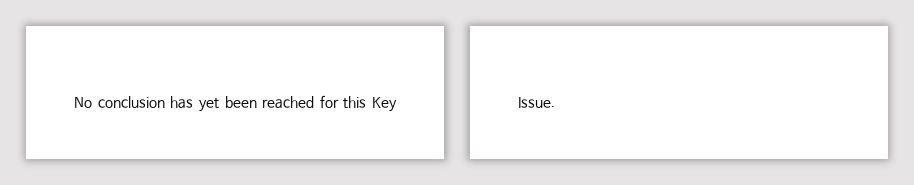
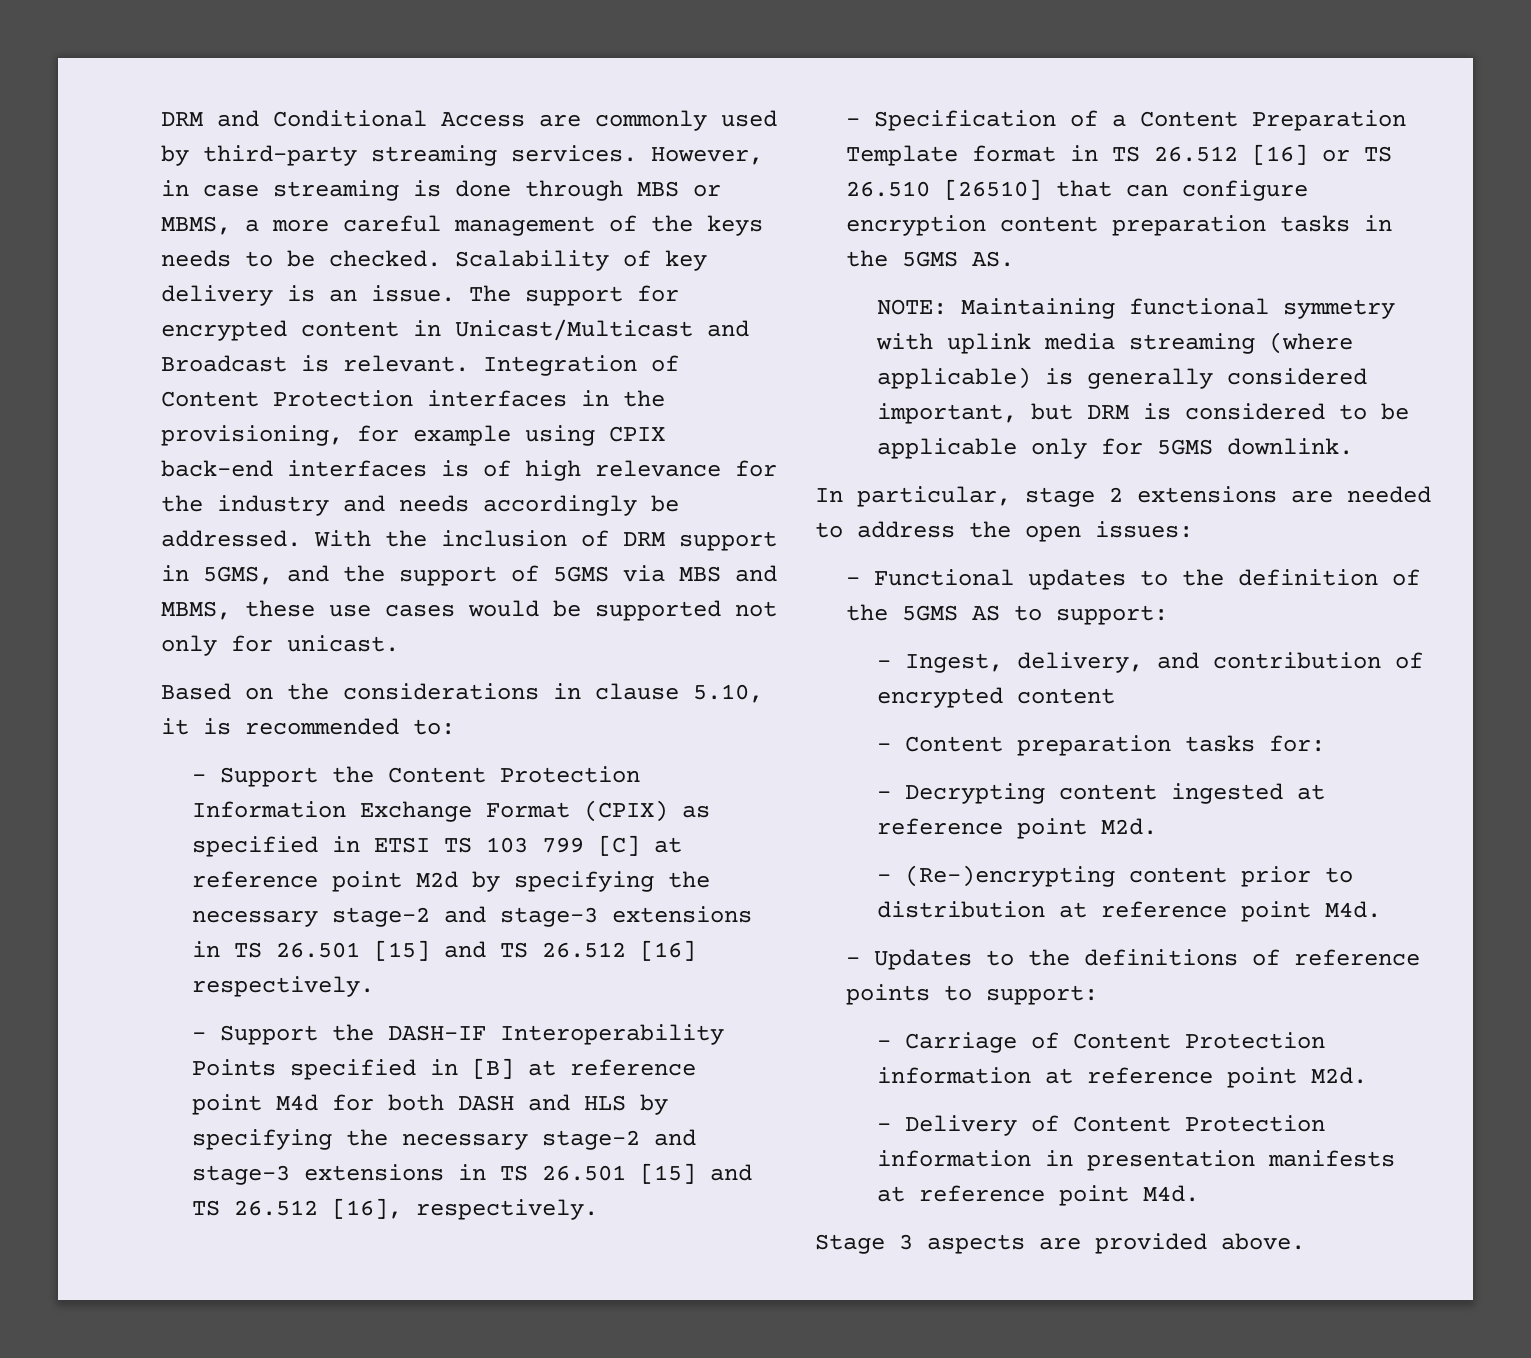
- No conclusion has yet been reached for this Key Issue.
+ DRM and Conditional Access are commonly used by third-party streaming services. However, in case streaming is done through MBS or MBMS, a more careful management of the keys needs to be checked. Scalability of key delivery is an issue. The support for encrypted content in Unicast/Multicast and Broadcast is relevant. Integration of Content Protection interfaces in the provisioning, for example using CPIX back-end interfaces is of high relevance for the industry and needs accordingly be addressed. With the inclusion of DRM support in 5GMS, and the support of 5GMS via MBS and MBMS, these use cases would be supported not only for unicast.
+ Based on the considerations in clause 5.10, it is recommended to:
+ - Support the Content Protection Information Exchange Format (CPIX) as specified in ETSI TS 103 799 [C] at reference point M2d by specifying the necessary stage-2 and stage-3 extensions in TS 26.501 [15] and TS 26.512 [16] respectively.
+ - Support the DASH-IF Interoperability Points specified in [B] at reference point M4d for both DASH and HLS by specifying the necessary stage-2 and stage-3 extensions in TS 26.501 [15] and TS 26.512 [16], respectively.
+ - Specification of a Content Preparation Template format in TS 26.512 [16] or TS 26.510 [26510] that can configure encryption content preparation tasks in the 5GMS AS.
+ NOTE: Maintaining functional symmetry with uplink media streaming (where applicable) is generally considered important, but DRM is considered to be applicable only for 5GMS downlink.
+ In particular, stage 2 extensions are needed to address the open issues:
+ - Functional updates to the definition of the 5GMS AS to support:
+ - Ingest, delivery, and contribution of encrypted content
+ - Content preparation tasks for:
+ - Decrypting content ingested at reference point M2d.
+ - (Re-)encrypting content prior to distribution at reference point M4d.
+ - Updates to the definitions of reference points to support:
+ - Carriage of Content Protection information at reference point M2d.
+ - Delivery of Content Protection information in presentation manifests at reference point M4d.
+ Stage 3 aspects are provided above.

